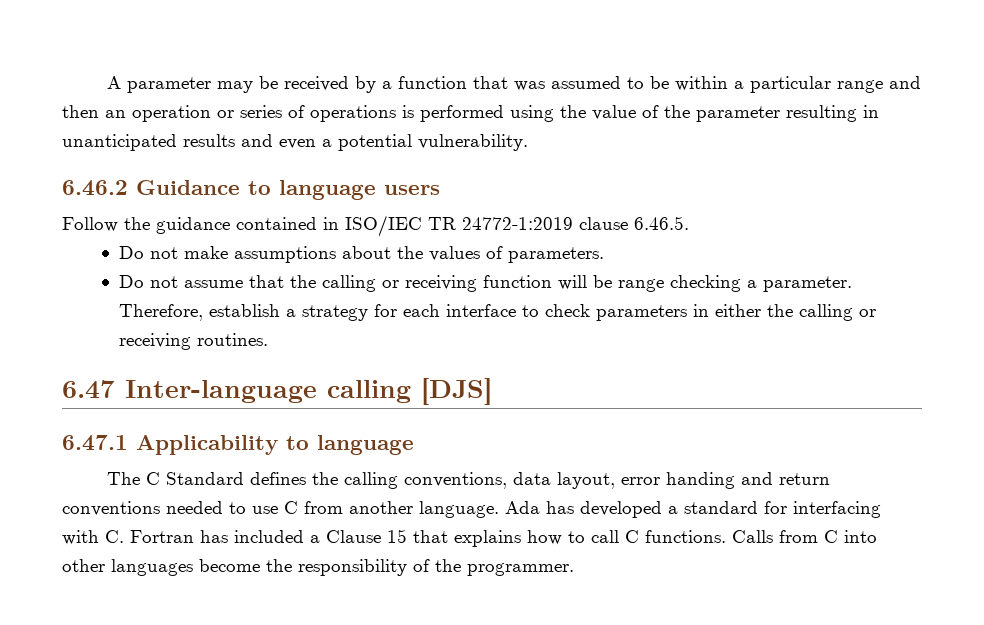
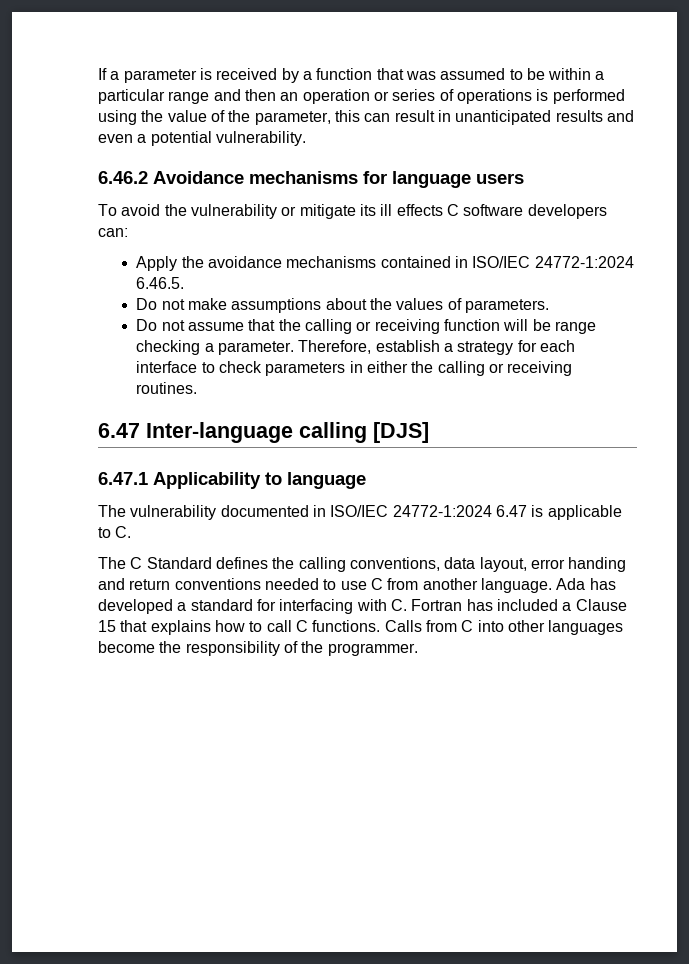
- A parameter may be received by a function that was assumed to be within a particular range and then an operation or series of operations is performed using the value of the parameter resulting in unanticipated results and even a potential vulnerability.
+ If a parameter is received by a function that was assumed to be within a particular range and then an operation or series of operations is performed using the value of the parameter, this can result in unanticipated results and even a potential vulnerability.
- 6.46.2 Guidance to language users
+ 6.46.2 Avoidance mechanisms for language users
- Follow the guidance contained in ISO/IEC TR 24772-1:2019 clause 6.46.5.
+ To avoid the vulnerability or mitigate its ill effects C software developers can:
+ Apply the avoidance mechanisms contained in ISO/IEC 24772-1:2024 6.46.5.
+ The vulnerability documented in ISO/IEC 24772-1:2024 6.47 is applicable to C.

